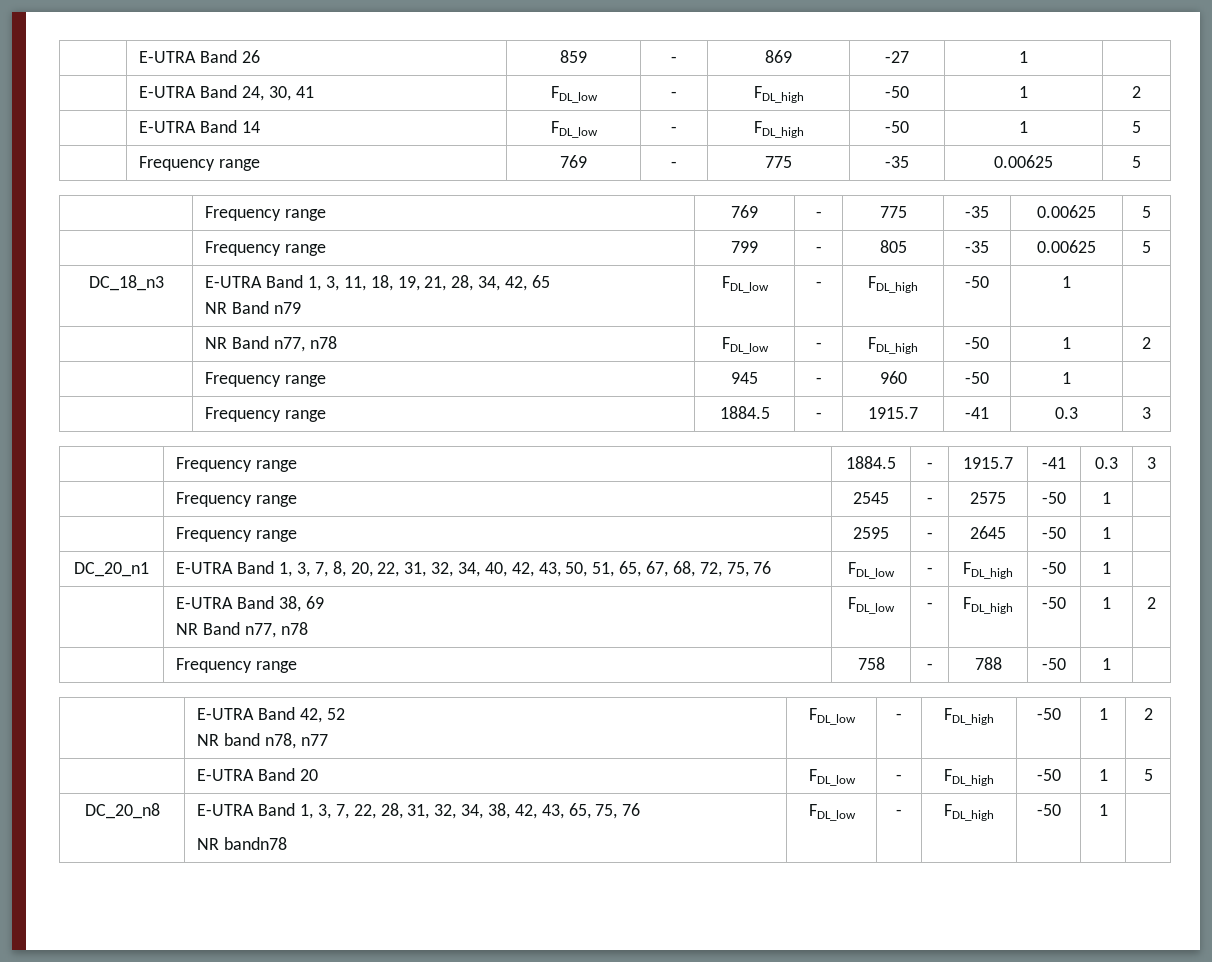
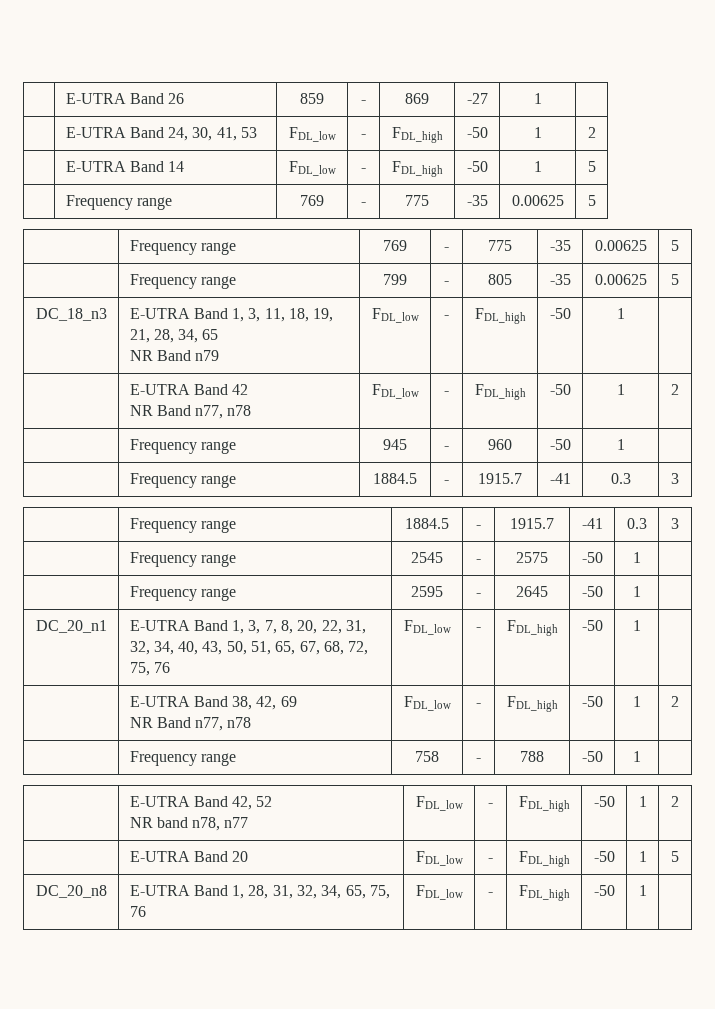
- | E-UTRA Band 24, 30, 41 | FDL_low | - | FDL_high | -50 | 1 | 2
+ | E-UTRA Band 24, 30, 41, 53 | FDL_low | - | FDL_high | -50 | 1 | 2
- DC_18_n3 | E-UTRA Band 1, 3, 11, 18, 19, 21, 28, 34, 42, 65
+ DC_18_n3 | E-UTRA Band 1, 3, 11, 18, 19, 21, 28, 34, 65
- | NR Band n77, n78 | FDL_low | - | FDL_high | -50 | 1 | 2
+ | E-UTRA Band 42
+ NR Band n77, n78 | FDL_low | - | FDL_high | -50 | 1 | 2
- DC_20_n1 | E-UTRA Band 1, 3, 7, 8, 20, 22, 31, 32, 34, 40, 42, 43, 50, 51, 65, 67, 68, 72, 75, 76 | FDL_low | - | FDL_high | -50 | 1 |
+ DC_20_n1 | E-UTRA Band 1, 3, 7, 8, 20, 22, 31, 32, 34, 40, 43, 50, 51, 65, 67, 68, 72, 75, 76 | FDL_low | - | FDL_high | -50 | 1 |
- | E-UTRA Band 38, 69
+ | E-UTRA Band 38, 42, 69
- DC_20_n8 | E-UTRA Band 1, 3, 7, 22, 28, 31, 32, 34, 38, 42, 43, 65, 75, 76
- NR bandn78 | FDL_low | - | FDL_high | -50 | 1 |
+ DC_20_n8 | E-UTRA Band 1, 28, 31, 32, 34, 65, 75, 76 | FDL_low | - | FDL_high | -50 | 1 |

